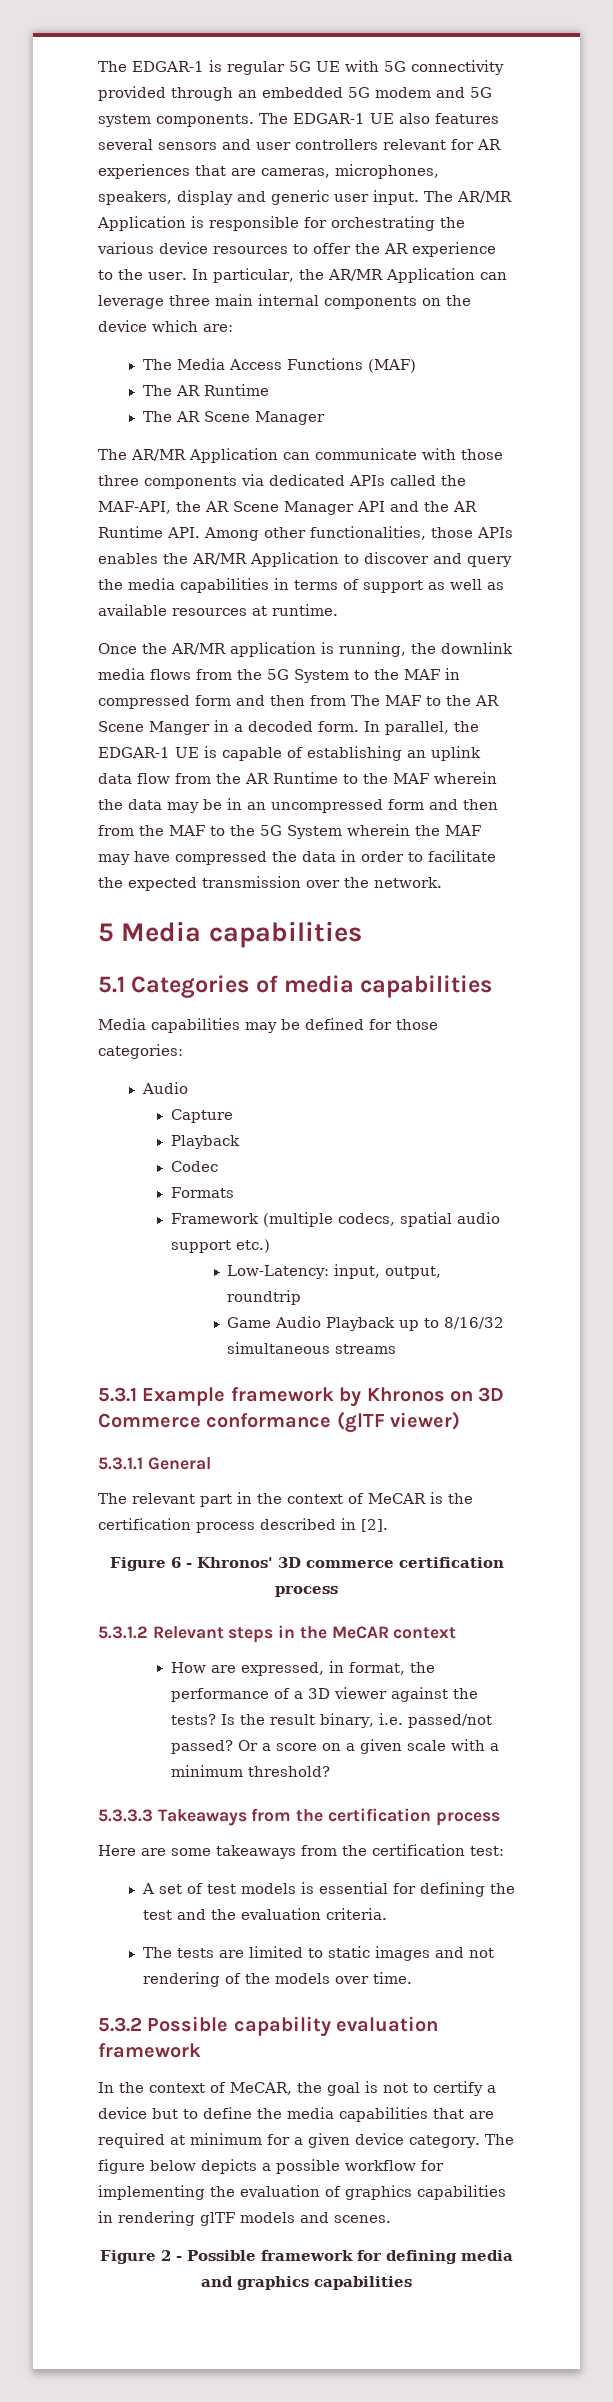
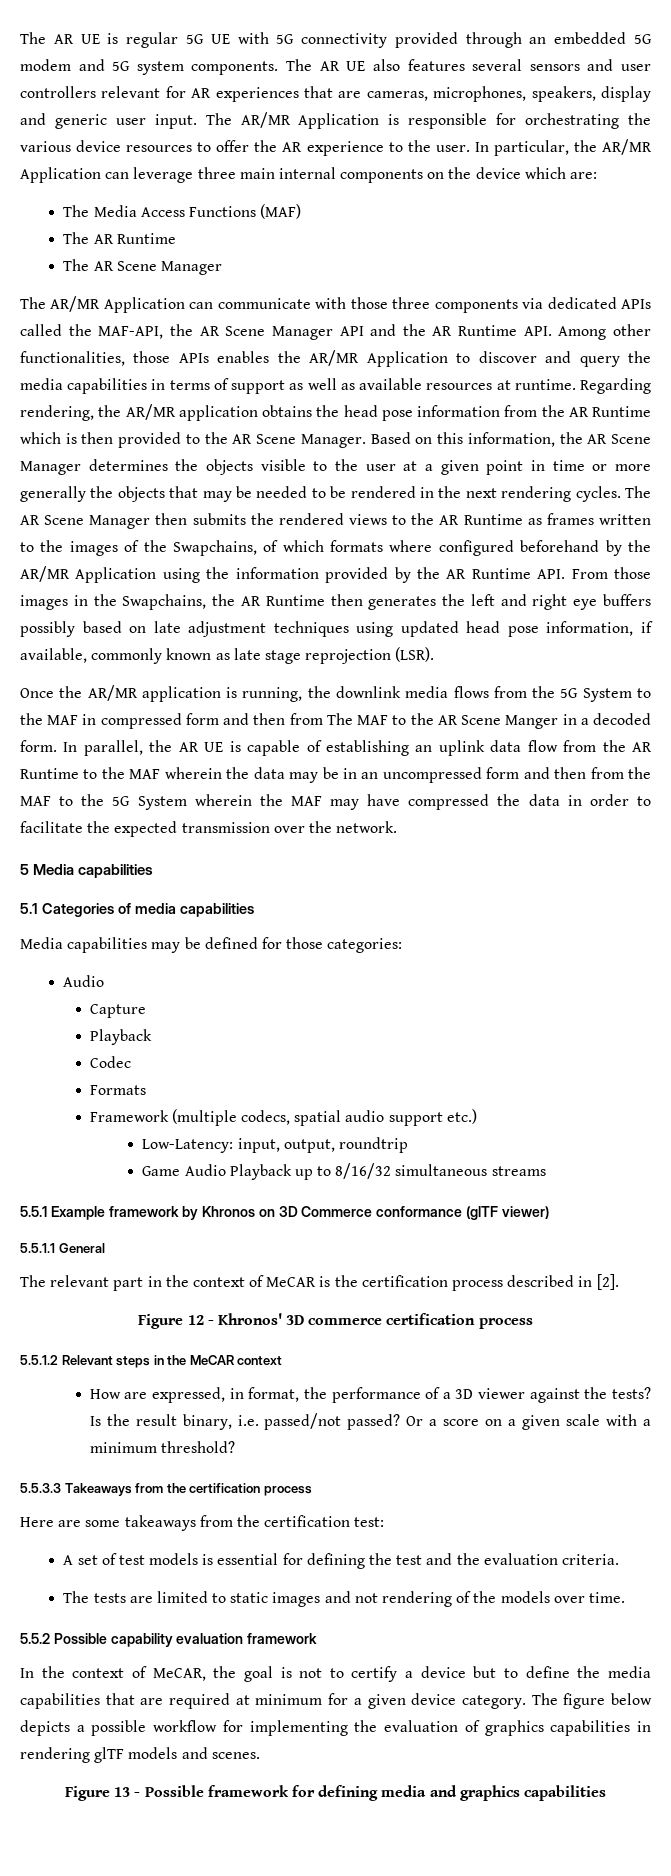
- The EDGAR-1 is regular 5G UE with 5G connectivity provided through an embedded 5G modem and 5G system components.
+ The AR UE is regular 5G UE with 5G connectivity provided through an embedded 5G modem and 5G system components.
- The EDGAR-1 UE also features several sensors and user controllers relevant for AR experiences that are cameras, microphones, speakers, display and generic user input.
+ The AR UE also features several sensors and user controllers relevant for AR experiences that are cameras, microphones, speakers, display and generic user input.
+ Regarding rendering, the AR/MR application obtains the head pose information from the AR Runtime which is then provided to the AR Scene Manager. Based on this information, the AR Scene Manager determines the objects visible to the user at a given point in time or more generally the objects that may be needed to be rendered in the next rendering cycles. The AR Scene Manager then submits the rendered views to the AR Runtime as frames written to the images of the Swapchains, of which formats where configured beforehand by the AR/MR Application using the information provided by the AR Runtime API. From those images in the Swapchains, the AR Runtime then generates the left and right eye buffers possibly based on late adjustment techniques using updated head pose information, if available, commonly known as late stage reprojection (LSR).
- In parallel, the EDGAR-1 UE is capable of establishing an uplink data flow from the AR Runtime to the MAF wherein the data may be in an uncompressed form and then from the MAF to the 5G System wherein the MAF may have compressed the data in order to facilitate the expected transmission over the network.
+ In parallel, the AR UE is capable of establishing an uplink data flow from the AR Runtime to the MAF wherein the data may be in an uncompressed form and then from the MAF to the 5G System wherein the MAF may have compressed the data in order to facilitate the expected transmission over the network.
- 5.3.1 Example framework by Khronos on 3D Commerce conformance (glTF viewer)
+ 5.5.1 Example framework by Khronos on 3D Commerce conformance (glTF viewer)
- 5.3.1.1 General
+ 5.5.1.1 General
- Figure 6 - Khronos' 3D commerce certification process
+ Figure 12 - Khronos' 3D commerce certification process
- 5.3.1.2 Relevant steps in the MeCAR context
+ 5.5.1.2 Relevant steps in the MeCAR context
- 5.3.3.3 Takeaways from the certification process
+ 5.5.3.3 Takeaways from the certification process
- 5.3.2 Possible capability evaluation framework
+ 5.5.2 Possible capability evaluation framework
- Figure 2 - Possible framework for defining media and graphics capabilities
+ Figure 13 - Possible framework for defining media and graphics capabilities

